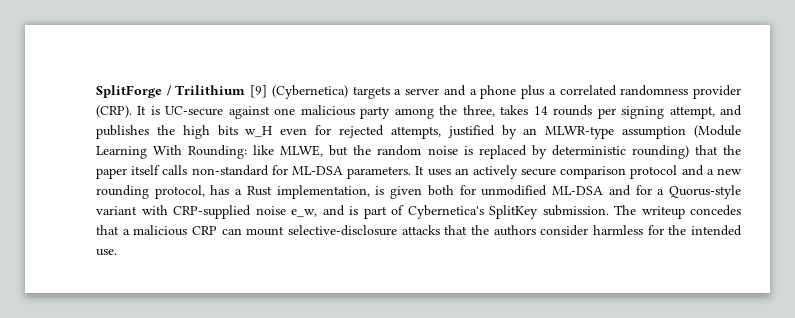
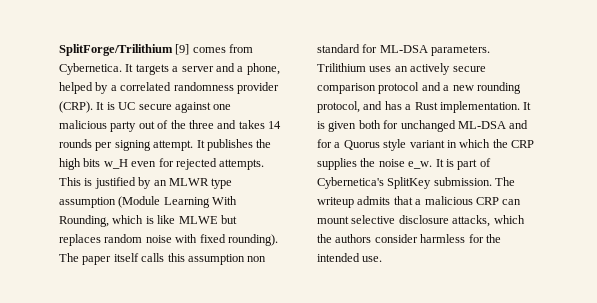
- SplitForge / Trilithium [9] (Cybernetica) targets a server and a phone plus a correlated randomness provider (CRP).
+ SplitForge/Trilithium [9] comes from Cybernetica. It targets a server and a phone, helped by a correlated randomness provider (CRP).
- It is UC-secure against one malicious party among the three, takes 14 rounds per signing attempt, and publishes the high bits w_H even for rejected attempts, justified by an MLWR-type assumption (Module Learning With Rounding: like MLWE, but the random noise is replaced by deterministic rounding) that the paper itself calls non-standard for ML-DSA parameters.
+ It is UC secure against one malicious party out of the three and takes 14 rounds per signing attempt. It publishes the high bits w_H even for rejected attempts. This is justified by an MLWR type assumption (Module Learning With Rounding, which is like MLWE but replaces random noise with fixed rounding). The paper itself calls this assumption non standard for ML-DSA parameters.
- It uses an actively secure comparison protocol and a new rounding protocol, has a Rust implementation, is given both for unmodified ML-DSA and for a Quorus-style variant with CRP-supplied noise e_w, and is part of Cybernetica's SplitKey submission.
+ Trilithium uses an actively secure comparison protocol and a new rounding protocol, and has a Rust implementation. It is given both for unchanged ML-DSA and for a Quorus style variant in which the CRP supplies the noise e_w. It is part of Cybernetica's SplitKey submission.
- The writeup concedes that a malicious CRP can mount selective-disclosure attacks that the authors consider harmless for the intended use.
+ The writeup admits that a malicious CRP can mount selective disclosure attacks, which the authors consider harmless for the intended use.

